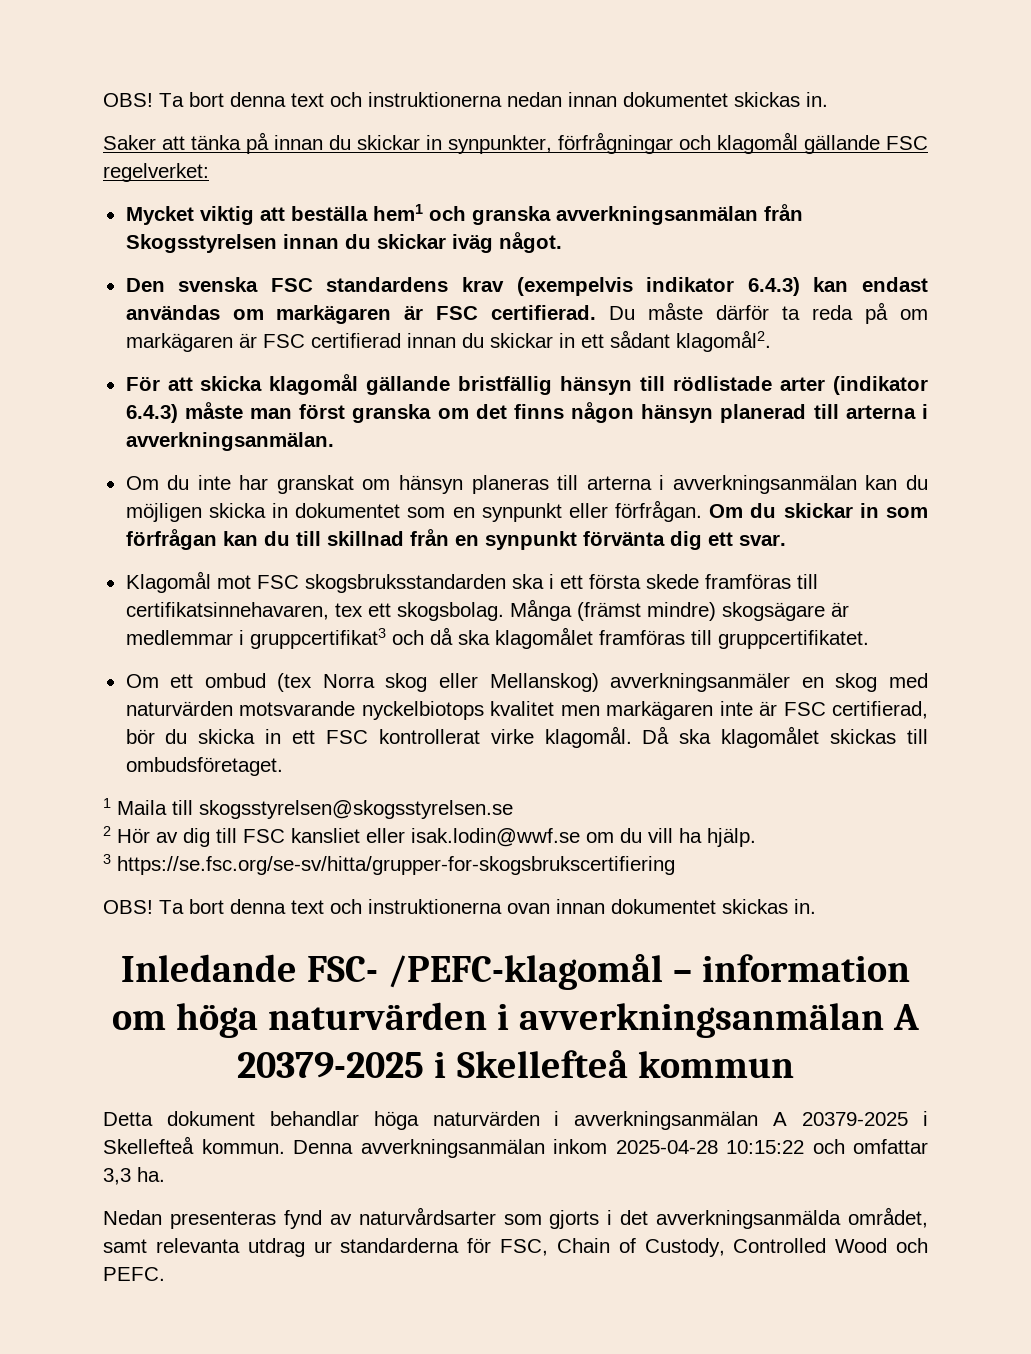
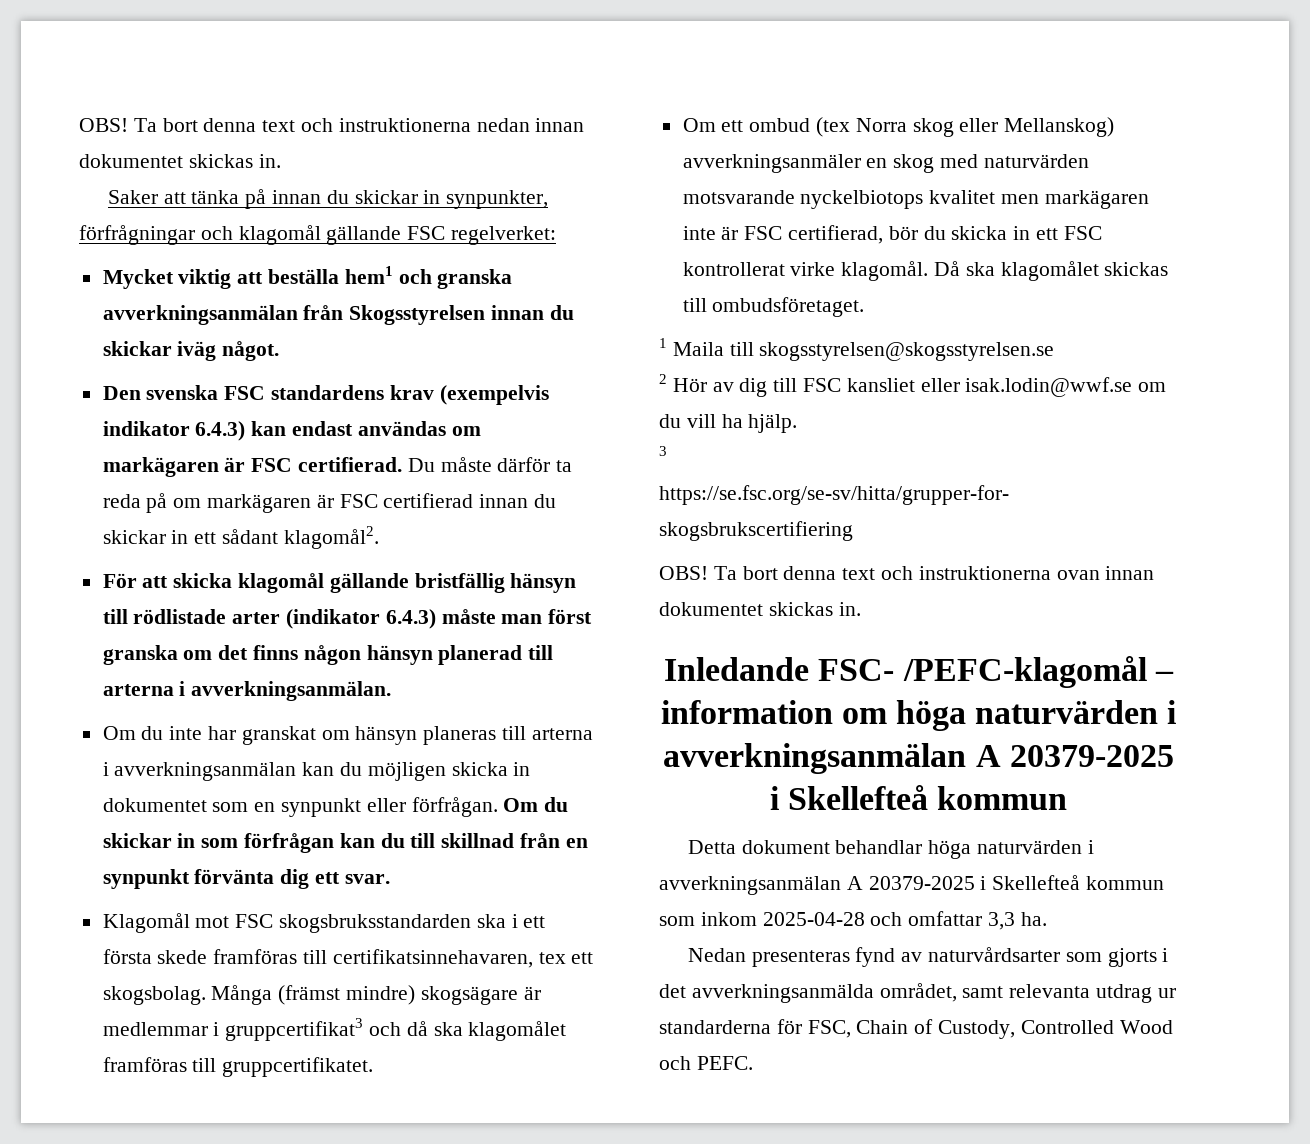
- Detta dokument behandlar höga naturvärden i avverkningsanmälan A 20379-2025 i Skellefteå kommun. Denna avverkningsanmälan inkom 2025-04-28 10:15:22 och omfattar 3,3 ha.
+ Detta dokument behandlar höga naturvärden i avverkningsanmälan A 20379-2025 i Skellefteå kommun som inkom 2025-04-28 och omfattar 3,3 ha.

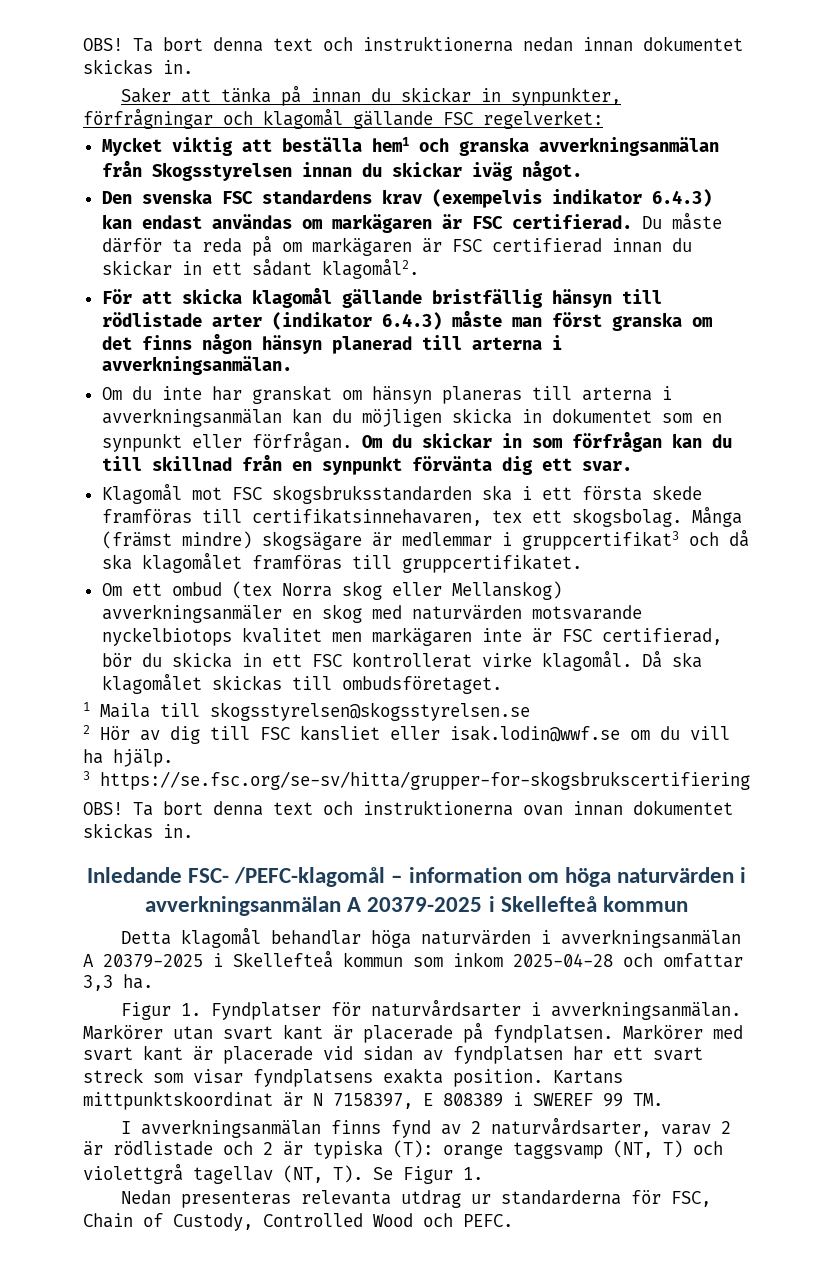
- Detta dokument behandlar höga naturvärden i avverkningsanmälan A 20379-2025 i Skellefteå kommun som inkom 2025-04-28 och omfattar 3,3 ha.
+ Detta klagomål behandlar höga naturvärden i avverkningsanmälan A 20379-2025 i Skellefteå kommun som inkom 2025-04-28 och omfattar 3,3 ha.
- Nedan presenteras fynd av naturvårdsarter som gjorts i det avverkningsanmälda området, samt relevanta utdrag ur standarderna för FSC, Chain of Custody, Controlled Wood och PEFC.
+ Figur 1. Fyndplatser för naturvårdsarter i avverkningsanmälan. Markörer utan svart kant är placerade på fyndplatsen. Markörer med svart kant är placerade vid sidan av fyndplatsen har ett svart streck som visar fyndplatsens exakta position. Kartans mittpunktskoordinat är N 7158397, E 808389 i SWEREF 99 TM.
+ I avverkningsanmälan finns fynd av 2 naturvårdsarter, varav 2 är rödlistade och 2 är typiska (T): orange taggsvamp (NT, T) och violettgrå tagellav (NT, T). Se Figur 1.
+ Nedan presenteras relevanta utdrag ur standarderna för FSC, Chain of Custody, Controlled Wood och PEFC.

